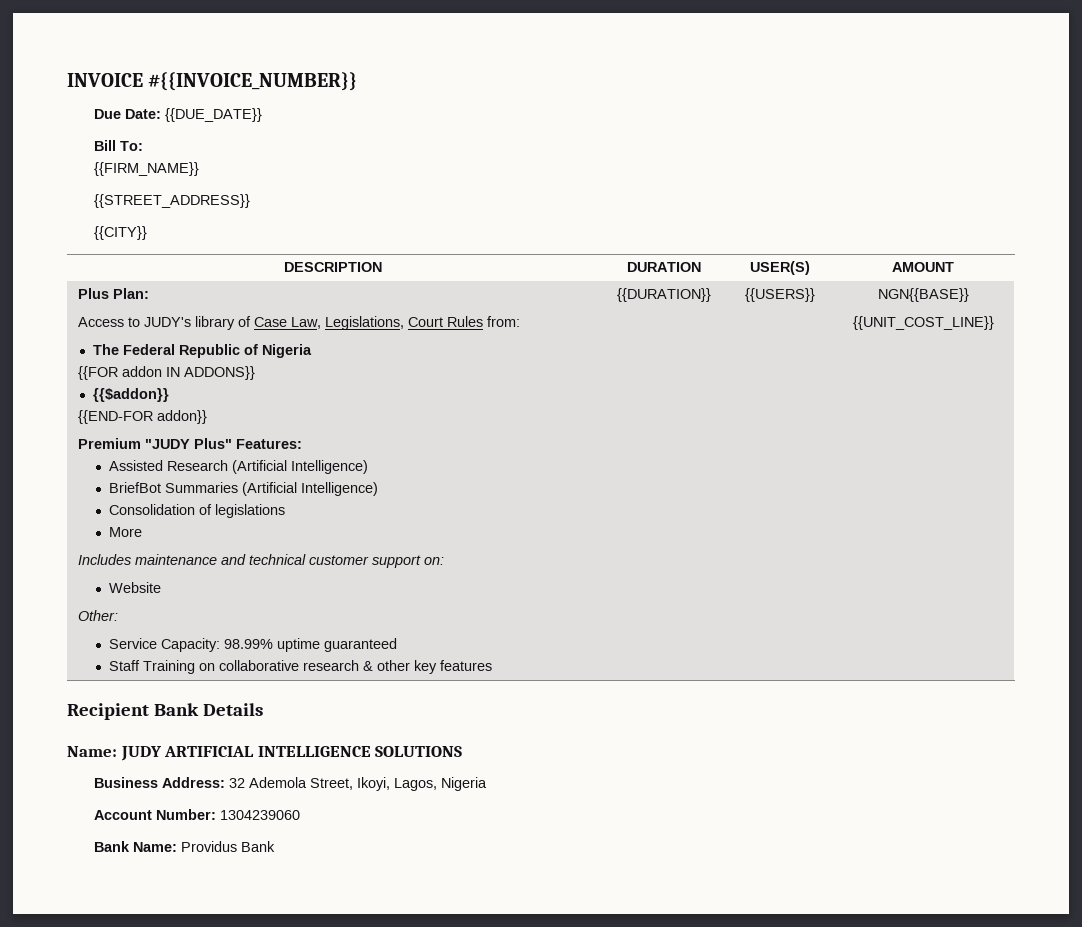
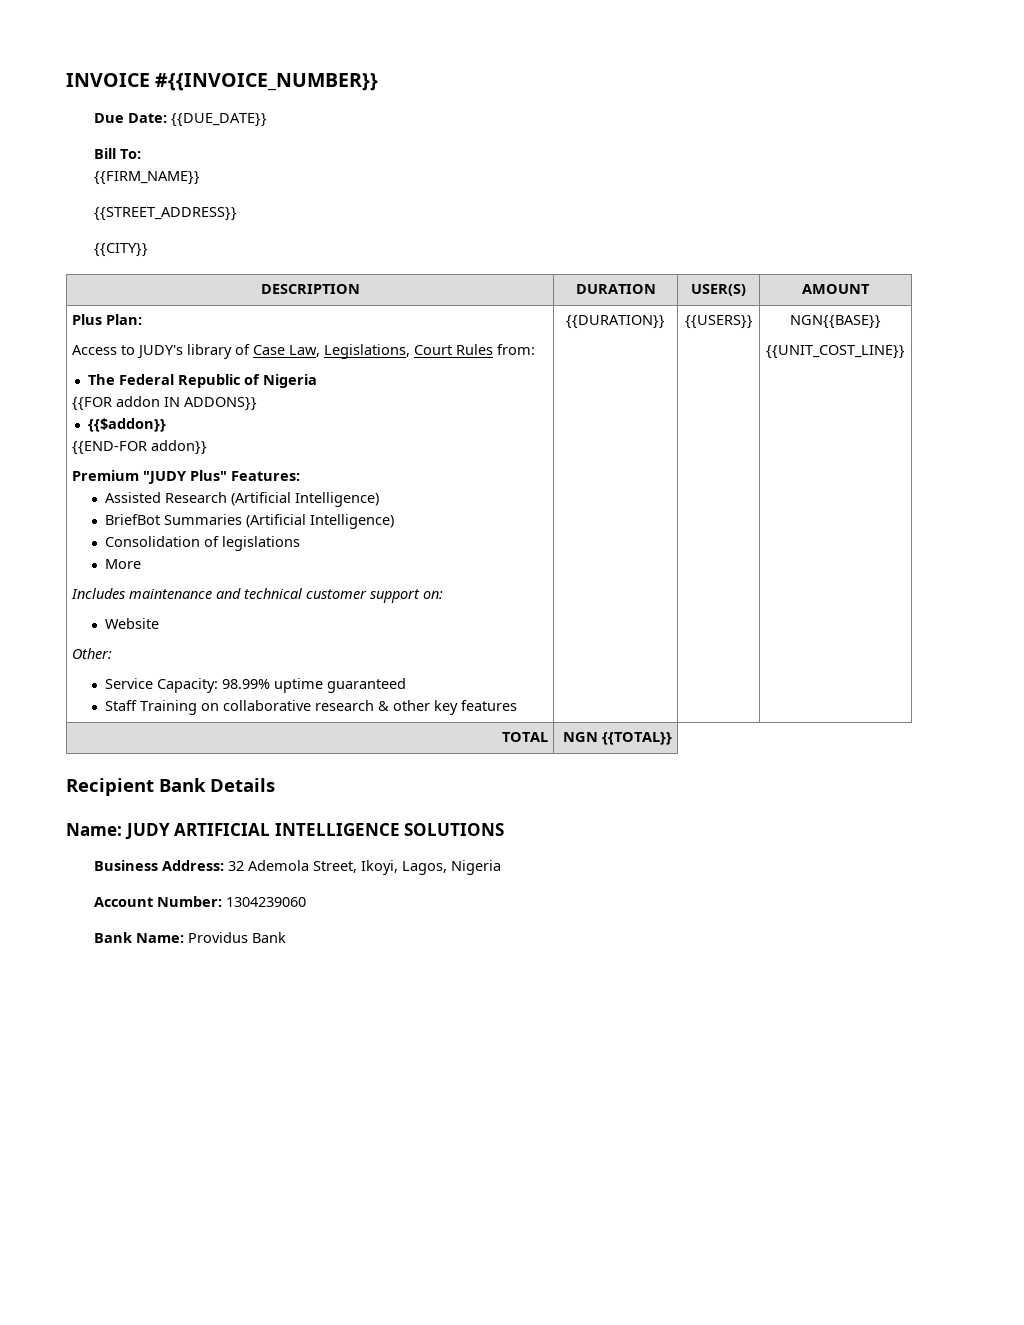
+ TOTAL | NGN {{TOTAL}}

